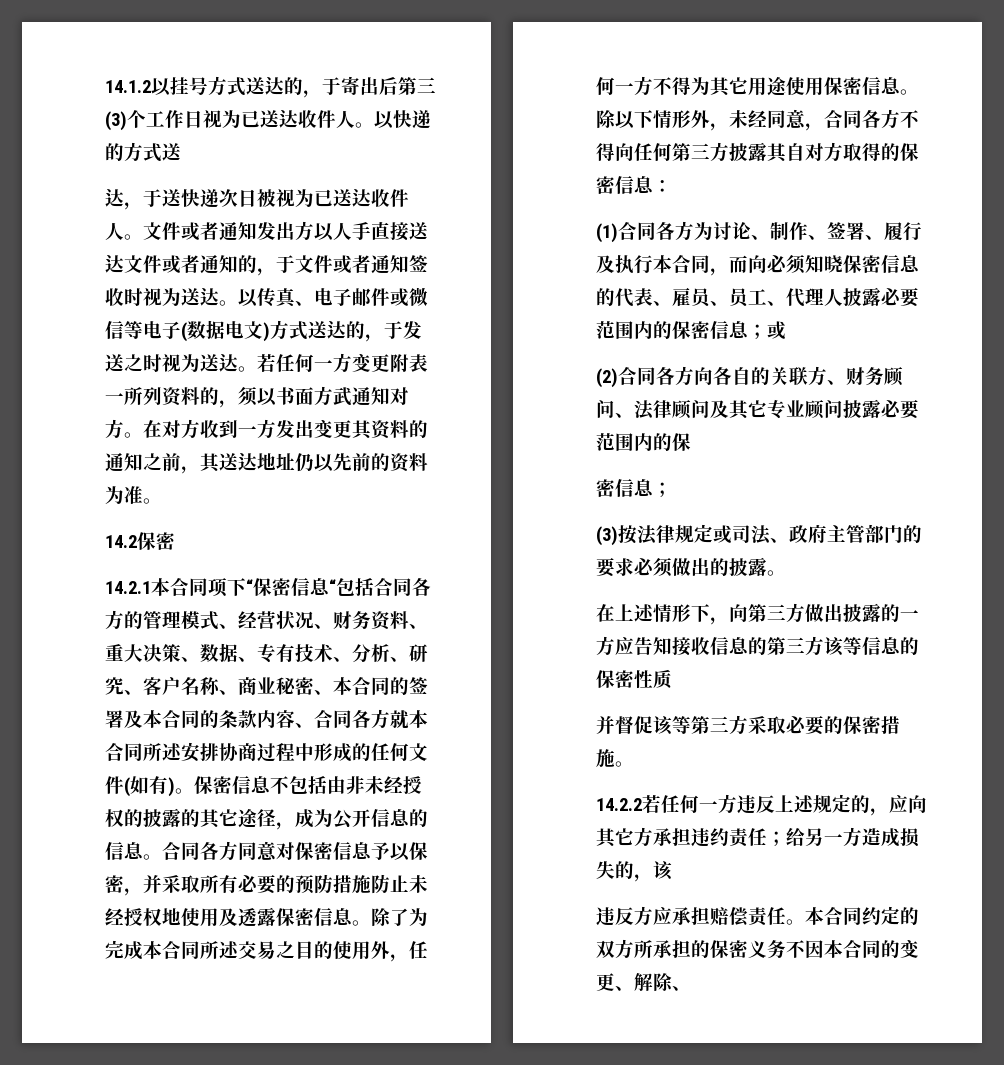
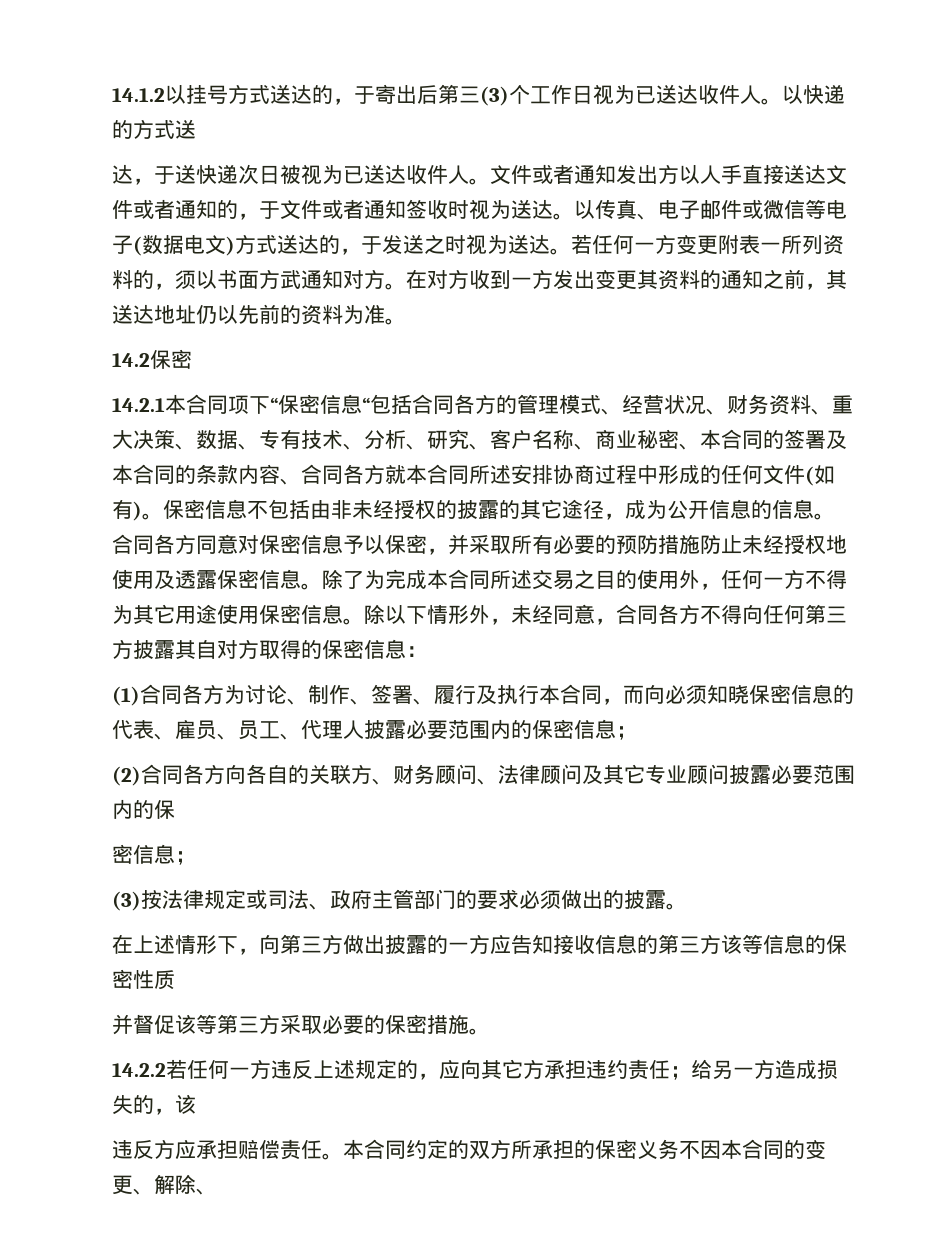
- (1)合同各方为讨论、制作、签署、履行及执行本合同，而向必须知晓保密信息的代表、雇员、员工、代理人披露必要范围内的保密信息；或
+ (1)合同各方为讨论、制作、签署、履行及执行本合同，而向必须知晓保密信息的代表、雇员、员工、代理人披露必要范围内的保密信息；

